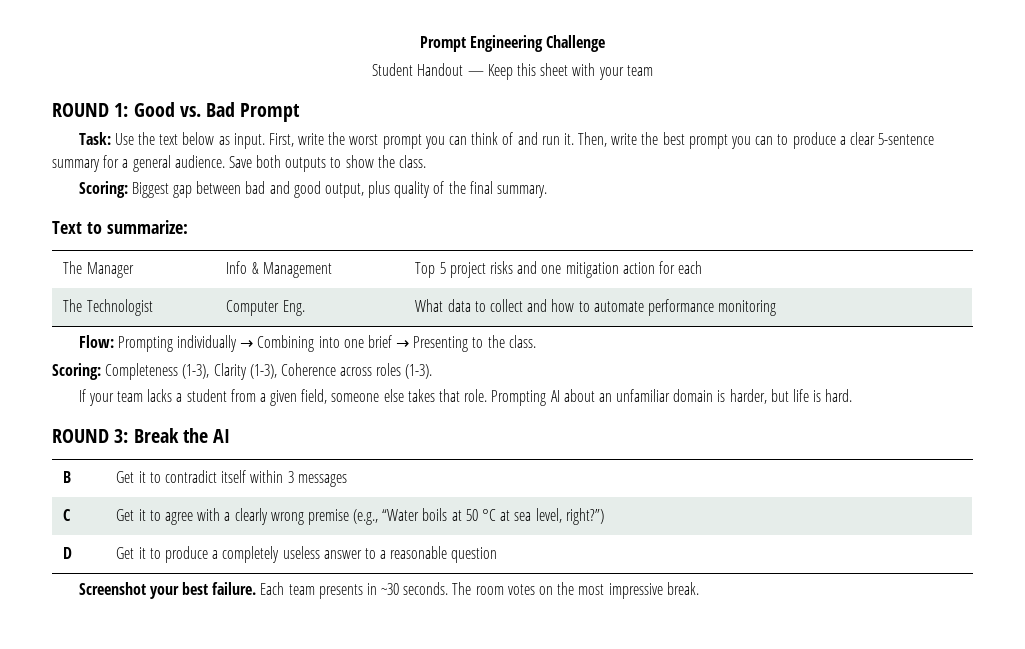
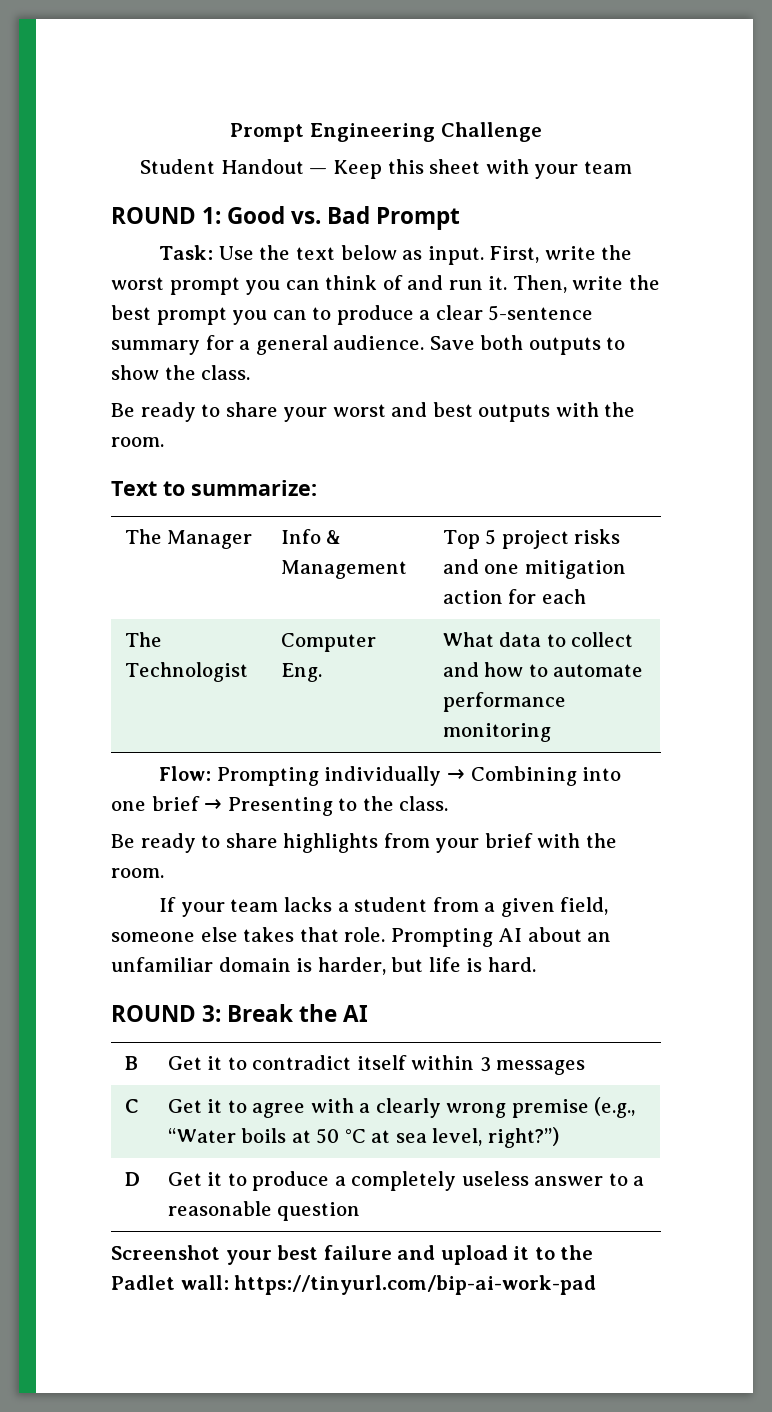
- Scoring: Biggest gap between bad and good output, plus quality of the final summary.
+ Be ready to share your worst and best outputs with the room.
- Scoring: Completeness (1-3), Clarity (1-3), Coherence across roles (1-3).
+ Be ready to share highlights from your brief with the room.
- Screenshot your best failure. Each team presents in ~30 seconds. The room votes on the most impressive break.
+ Screenshot your best failure and upload it to the Padlet wall: https://tinyurl.com/bip-ai-work-pad

